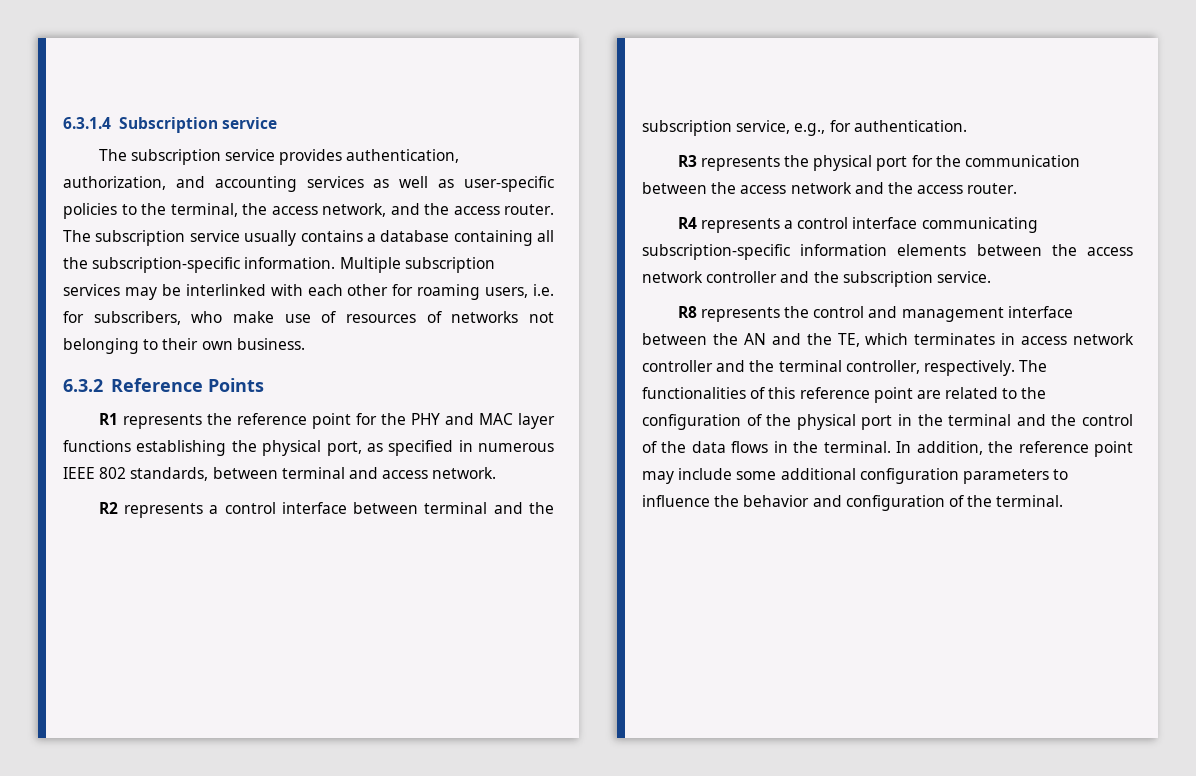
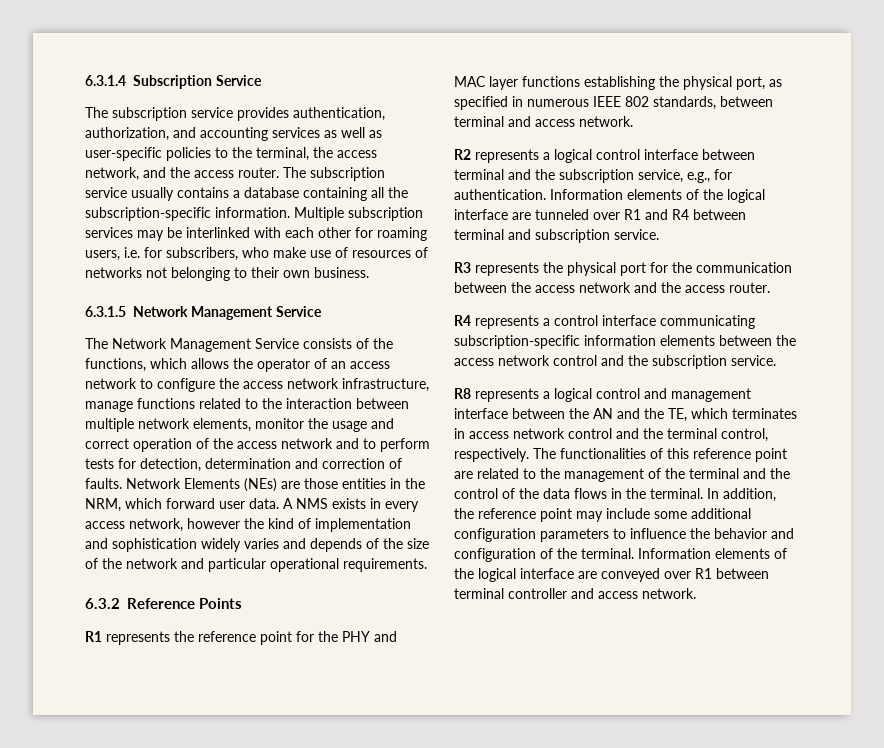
- 6.3.1.4 Subscription service
+ 6.3.1.4 Subscription Service
+ 6.3.1.5 Network Management Service
+ The Network Management Service consists of the functions, which allows the operator of an access network to configure the access network infrastructure, manage functions related to the interaction between multiple network elements, monitor the usage and correct operation of the access network and to perform tests for detection, determination and correction of faults. Network Elements (NEs) are those entities in the NRM, which forward user data. A NMS exists in every access network, however the kind of implementation and sophistication widely varies and depends of the size of the network and particular operational requirements.
- R2 represents a control interface between terminal and the subscription service, e.g., for authentication.
+ R2 represents a logical control interface between terminal and the subscription service, e.g., for authentication. Information elements of the logical interface are tunneled over R1 and R4 between terminal and subscription service.
- R4 represents a control interface communicating subscription-specific information elements between the access network controller and the subscription service.
+ R4 represents a control interface communicating subscription-specific information elements between the access network control and the subscription service.
- R8 represents the control and management interface between the AN and the TE, which terminates in access network controller and the terminal controller, respectively.
+ R8 represents a logical control and management interface between the AN and the TE, which terminates in access network control and the terminal control, respectively.
- The functionalities of this reference point are related to the configuration of the physical port in the terminal and the control of the data flows in the terminal.
+ The functionalities of this reference point are related to the management of the terminal and the control of the data flows in the terminal.
+ Information elements of the logical interface are conveyed over R1 between terminal controller and access network.

